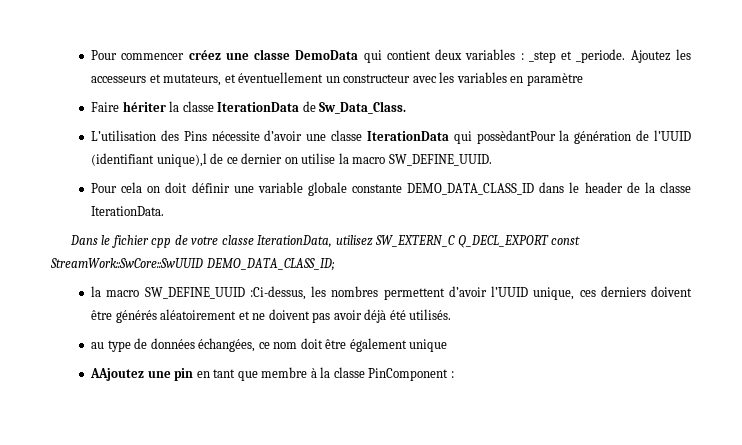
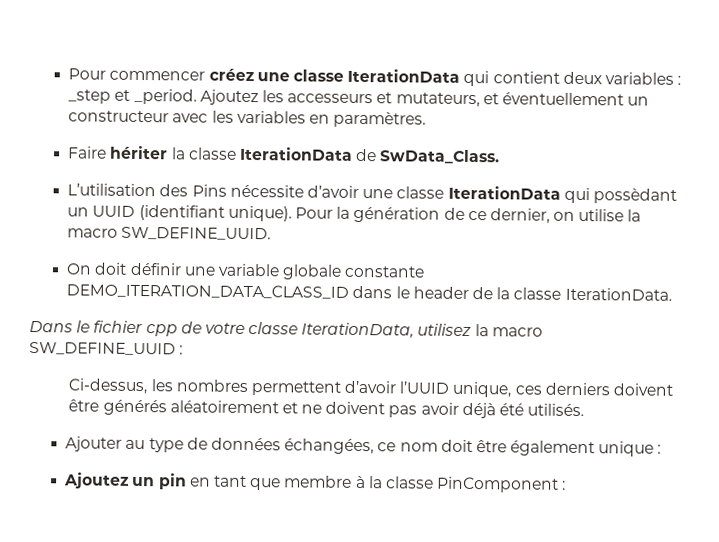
- Pour commencer créez une classe DemoData qui contient deux variables : _step et _periode.
+ Pour commencer créez une classe IterationData qui contient deux variables : _step et _period.
- Ajoutez les accesseurs et mutateurs, et éventuellement un constructeur avec les variables en paramètre
+ Ajoutez les accesseurs et mutateurs, et éventuellement un constructeur avec les variables en paramètres.
- Faire hériter la classe IterationData de Sw_Data_Class.
+ Faire hériter la classe IterationData de SwData_Class.
- L’utilisation des Pins nécessite d’avoir une classe IterationData qui possèdantPour la génération de l’UUID (identifiant unique),l de ce dernier on utilise la macro SW_DEFINE_UUID.
+ L’utilisation des Pins nécessite d’avoir une classe IterationData qui possèdant un UUID (identifiant unique). Pour la génération de ce dernier, on utilise la macro SW_DEFINE_UUID.
- Pour cela on doit définir une variable globale constante DEMO_DATA_CLASS_ID dans le header de la classe IterationData.
+ On doit définir une variable globale constante DEMO_ITERATION_DATA_CLASS_ID dans le header de la classe IterationData.
- Dans le fichier cpp de votre classe IterationData, utilisez SW_EXTERN_C Q_DECL_EXPORT const StreamWork::SwCore::SwUUID DEMO_DATA_CLASS_ID;
- la macro SW_DEFINE_UUID :Ci-dessus, les nombres permettent d’avoir l’UUID unique, ces derniers doivent être générés aléatoirement et ne doivent pas avoir déjà été utilisés.
+ Dans le fichier cpp de votre classe IterationData, utilisez la macro SW_DEFINE_UUID :
+ Ci-dessus, les nombres permettent d’avoir l’UUID unique, ces derniers doivent être générés aléatoirement et ne doivent pas avoir déjà été utilisés.
- au type de données échangées, ce nom doit être également unique
- AAjoutez une pin en tant que membre à la classe PinComponent :
+ Ajouter au type de données échangées, ce nom doit être également unique :
+ Ajoutez un pin en tant que membre à la classe PinComponent :

